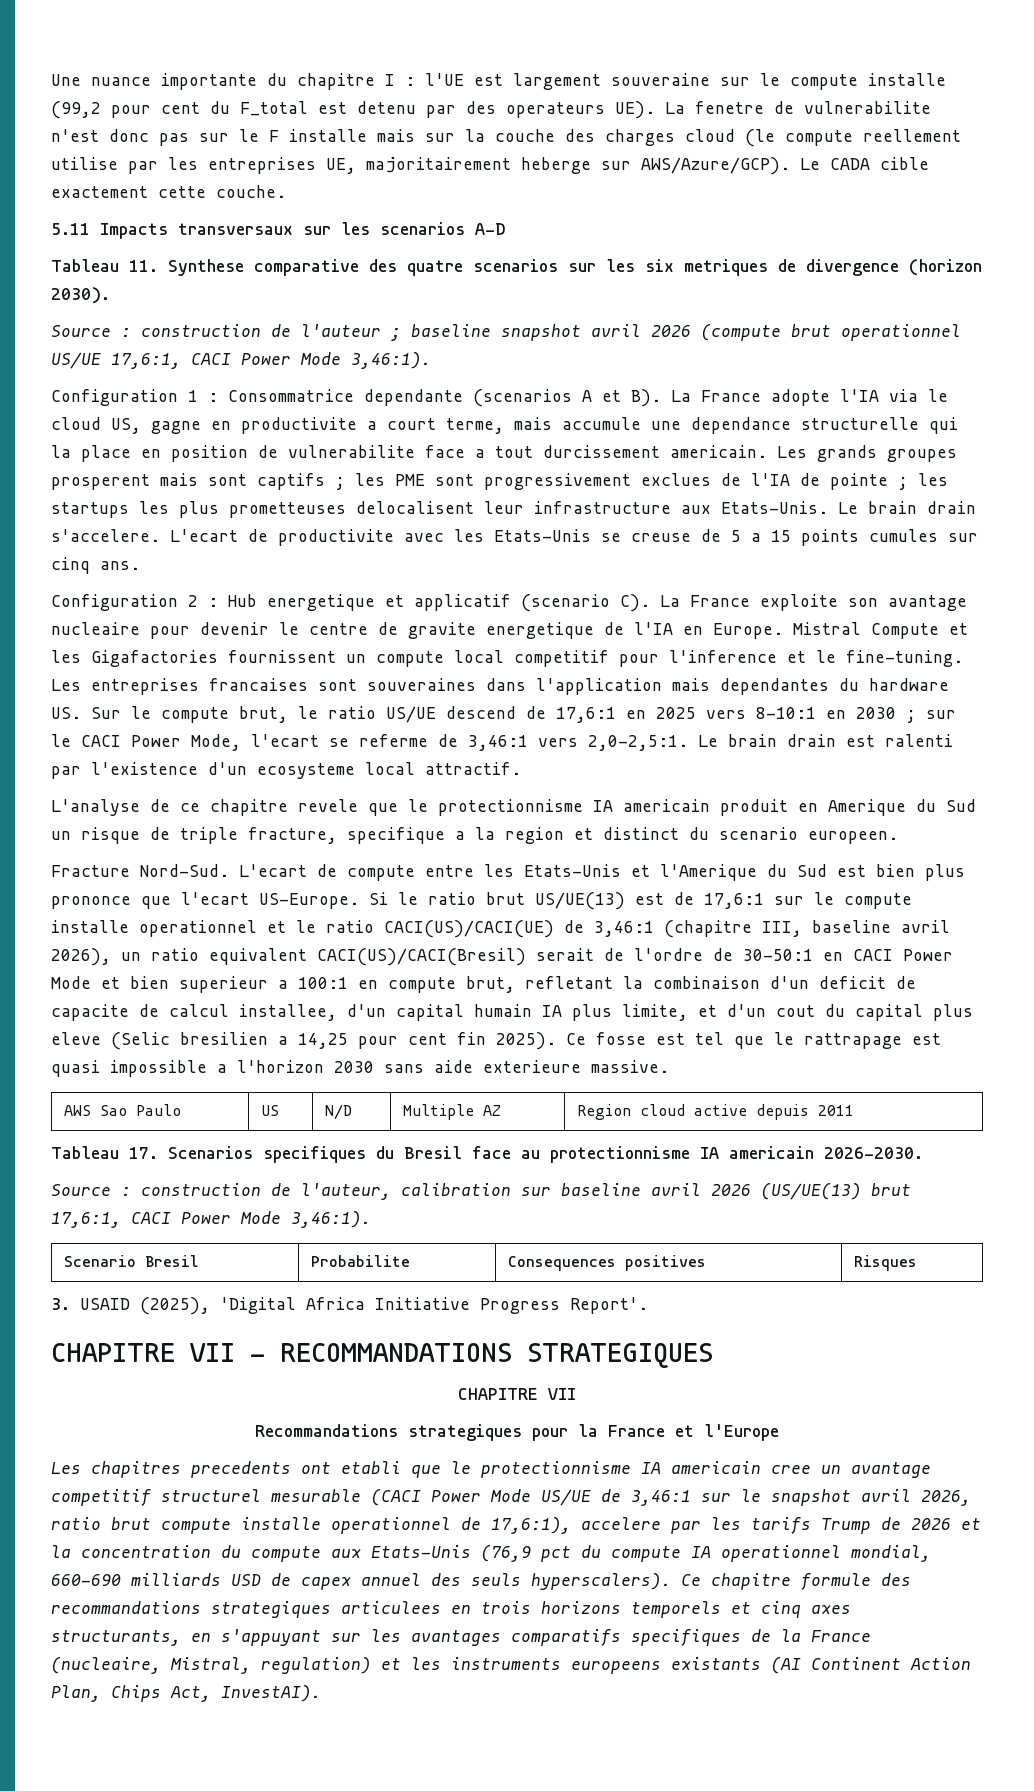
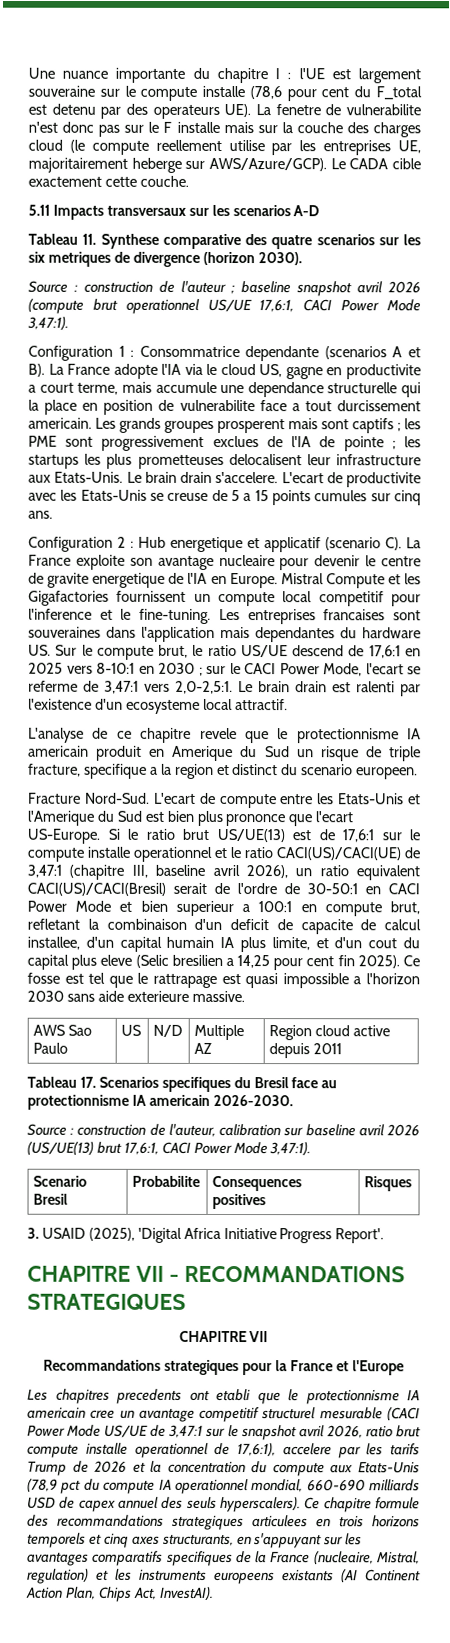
- Une nuance importante du chapitre I : l'UE est largement souveraine sur le compute installe (99,2 pour cent du F_total est detenu par des operateurs UE). La fenetre de vulnerabilite n'est donc pas sur le F installe mais sur la couche des charges cloud (le compute reellement utilise par les entreprises UE, majoritairement heberge sur AWS/Azure/GCP).
+ Une nuance importante du chapitre I : l'UE est largement souveraine sur le compute installe (78,6 pour cent du F_total est detenu par des operateurs UE). La fenetre de vulnerabilite n'est donc pas sur le F installe mais sur la couche des charges cloud (le compute reellement utilise par les entreprises UE, majoritairement heberge sur AWS/Azure/GCP).
- Source : construction de l'auteur ; baseline snapshot avril 2026 (compute brut operationnel US/UE 17,6:1, CACI Power Mode 3,46:1).
+ Source : construction de l'auteur ; baseline snapshot avril 2026 (compute brut operationnel US/UE 17,6:1, CACI Power Mode 3,47:1).
- Les entreprises francaises sont souveraines dans l'application mais dependantes du hardware US. Sur le compute brut, le ratio US/UE descend de 17,6:1 en 2025 vers 8-10:1 en 2030 ; sur le CACI Power Mode, l'ecart se referme de 3,46:1 vers 2,0-2,5:1.
+ Les entreprises francaises sont souveraines dans l'application mais dependantes du hardware US. Sur le compute brut, le ratio US/UE descend de 17,6:1 en 2025 vers 8-10:1 en 2030 ; sur le CACI Power Mode, l'ecart se referme de 3,47:1 vers 2,0-2,5:1.
- Si le ratio brut US/UE(13) est de 17,6:1 sur le compute installe operationnel et le ratio CACI(US)/CACI(UE) de 3,46:1 (chapitre III, baseline avril 2026), un ratio equivalent CACI(US)/CACI(Bresil) serait de l'ordre de 30-50:1 en CACI Power Mode et bien superieur a 100:1 en compute brut, refletant la combinaison d'un deficit de capacite de calcul installee, d'un capital humain IA plus limite, et d'un cout du capital plus eleve (Selic bresilien a 14,25 pour cent fin 2025).
+ Si le ratio brut US/UE(13) est de 17,6:1 sur le compute installe operationnel et le ratio CACI(US)/CACI(UE) de 3,47:1 (chapitre III, baseline avril 2026), un ratio equivalent CACI(US)/CACI(Bresil) serait de l'ordre de 30-50:1 en CACI Power Mode et bien superieur a 100:1 en compute brut, refletant la combinaison d'un deficit de capacite de calcul installee, d'un capital humain IA plus limite, et d'un cout du capital plus eleve (Selic bresilien a 14,25 pour cent fin 2025).
- Source : construction de l'auteur, calibration sur baseline avril 2026 (US/UE(13) brut 17,6:1, CACI Power Mode 3,46:1).
+ Source : construction de l'auteur, calibration sur baseline avril 2026 (US/UE(13) brut 17,6:1, CACI Power Mode 3,47:1).
- Les chapitres precedents ont etabli que le protectionnisme IA americain cree un avantage competitif structurel mesurable (CACI Power Mode US/UE de 3,46:1 sur le snapshot avril 2026, ratio brut compute installe operationnel de 17,6:1), accelere par les tarifs Trump de 2026 et la concentration du compute aux Etats-Unis (76,9 pct du compute IA operationnel mondial, 660-690 milliards USD de capex annuel des seuls hyperscalers).
+ Les chapitres precedents ont etabli que le protectionnisme IA americain cree un avantage competitif structurel mesurable (CACI Power Mode US/UE de 3,47:1 sur le snapshot avril 2026, ratio brut compute installe operationnel de 17,6:1), accelere par les tarifs Trump de 2026 et la concentration du compute aux Etats-Unis (78,9 pct du compute IA operationnel mondial, 660-690 milliards USD de capex annuel des seuls hyperscalers).

